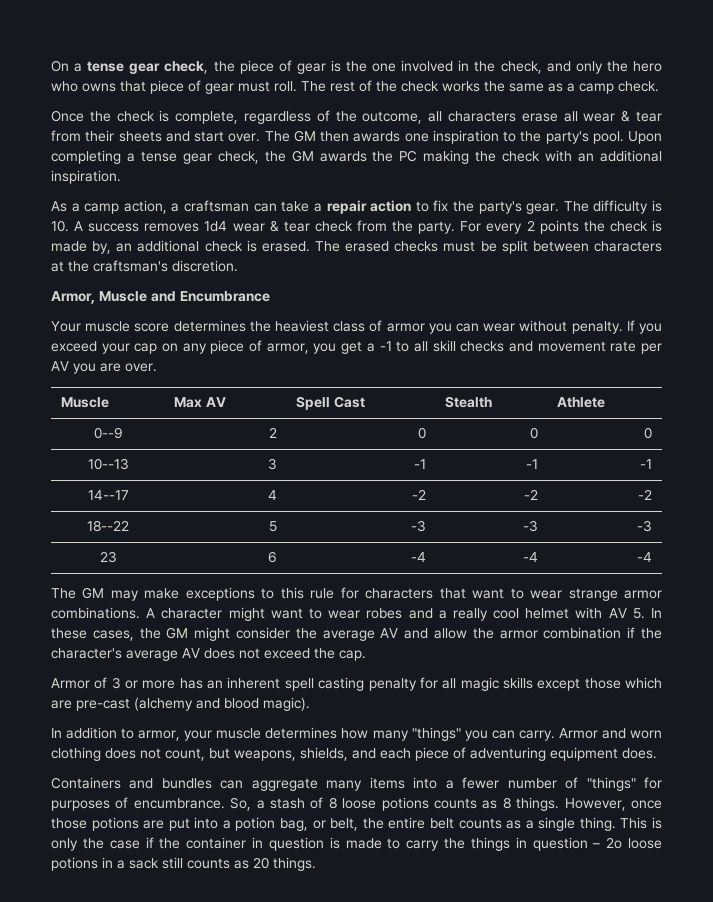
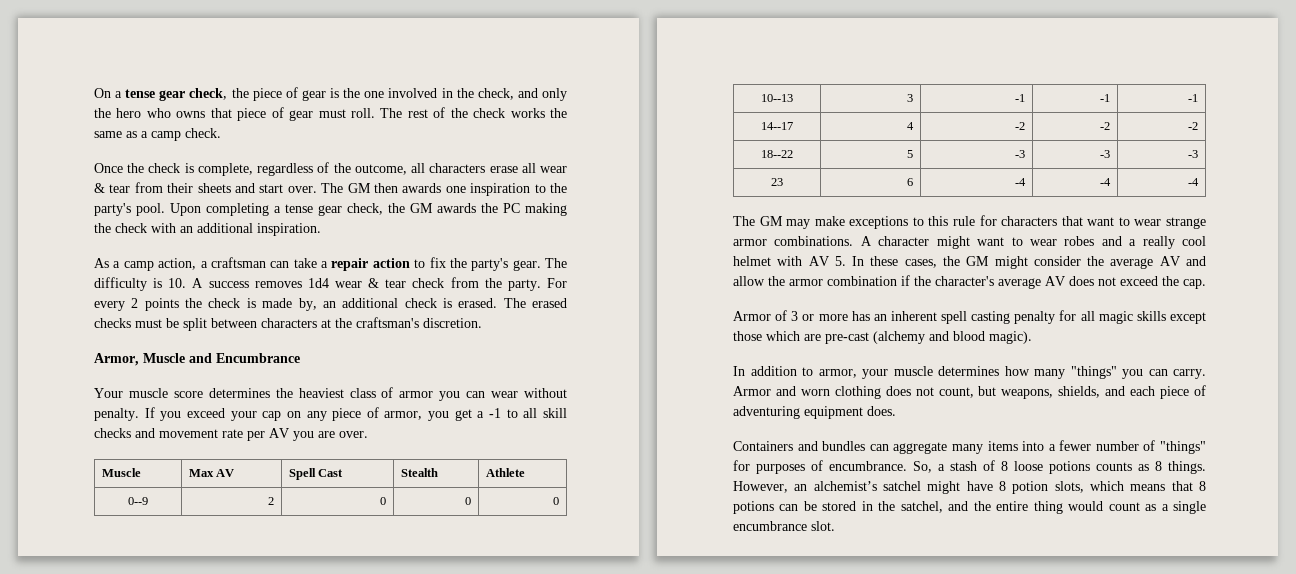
- However, once those potions are put into a potion bag, or belt, the entire belt counts as a single thing. This is only the case if the container in question is made to carry the things in question – 2o loose potions in a sack still counts as 20 things.
+ However, an alchemist’s satchel might have 8 potion slots, which means that 8 potions can be stored in the satchel, and the entire thing would count as a single encumbrance slot.

